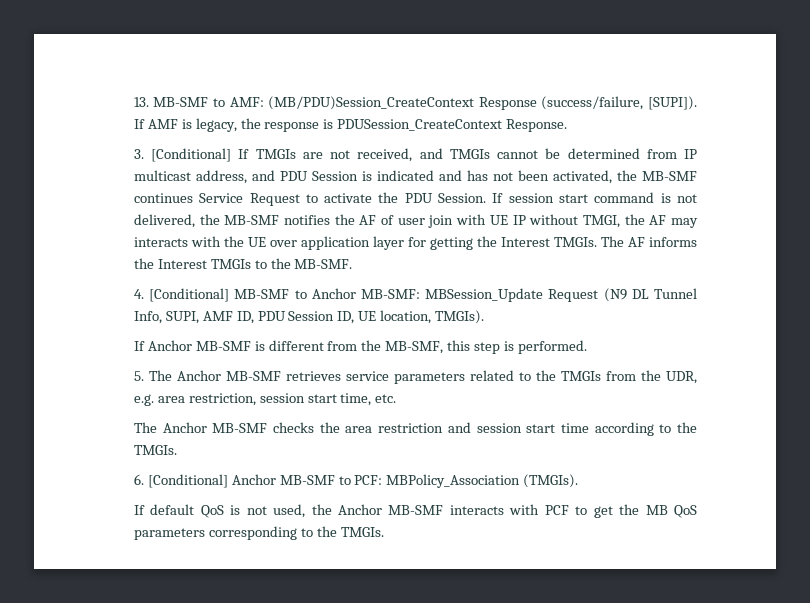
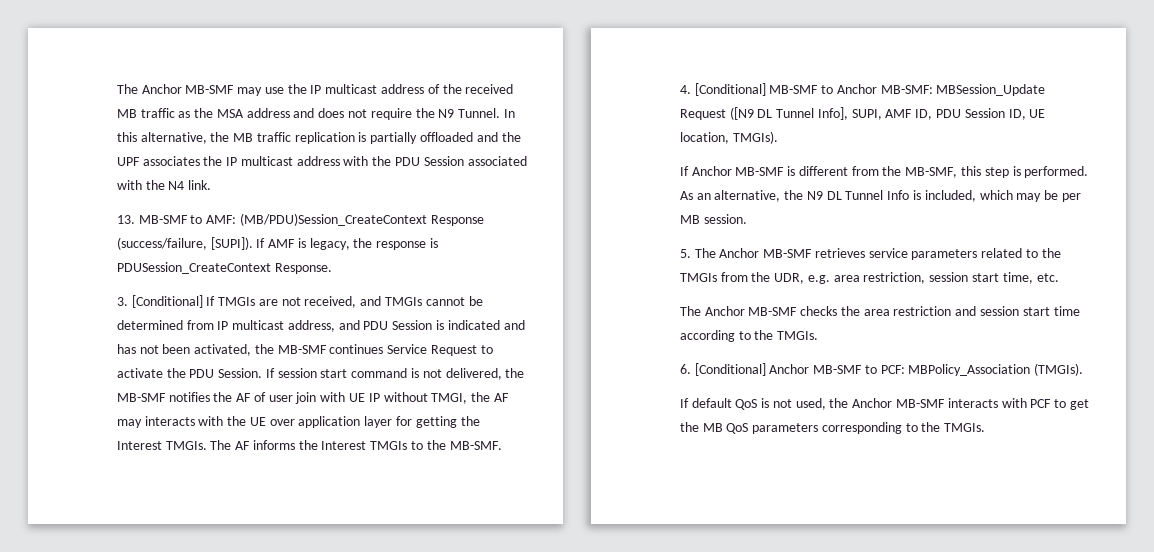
+ The Anchor MB-SMF may use the IP multicast address of the received MB traffic as the MSA address and does not require the N9 Tunnel. In this alternative, the MB traffic replication is partially offloaded and the UPF associates the IP multicast address with the PDU Session associated with the N4 link.
- 4. [Conditional] MB-SMF to Anchor MB-SMF: MBSession_Update Request (N9 DL Tunnel Info, SUPI, AMF ID, PDU Session ID, UE location, TMGIs).
+ 4. [Conditional] MB-SMF to Anchor MB-SMF: MBSession_Update Request ([N9 DL Tunnel Info], SUPI, AMF ID, PDU Session ID, UE location, TMGIs).
+ As an alternative, the N9 DL Tunnel Info is included, which may be per MB session.

